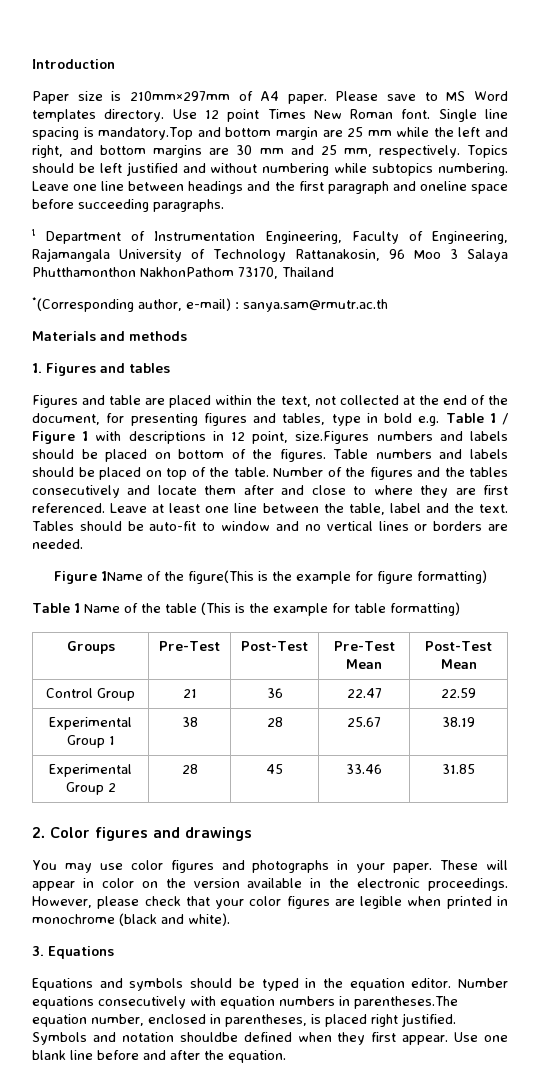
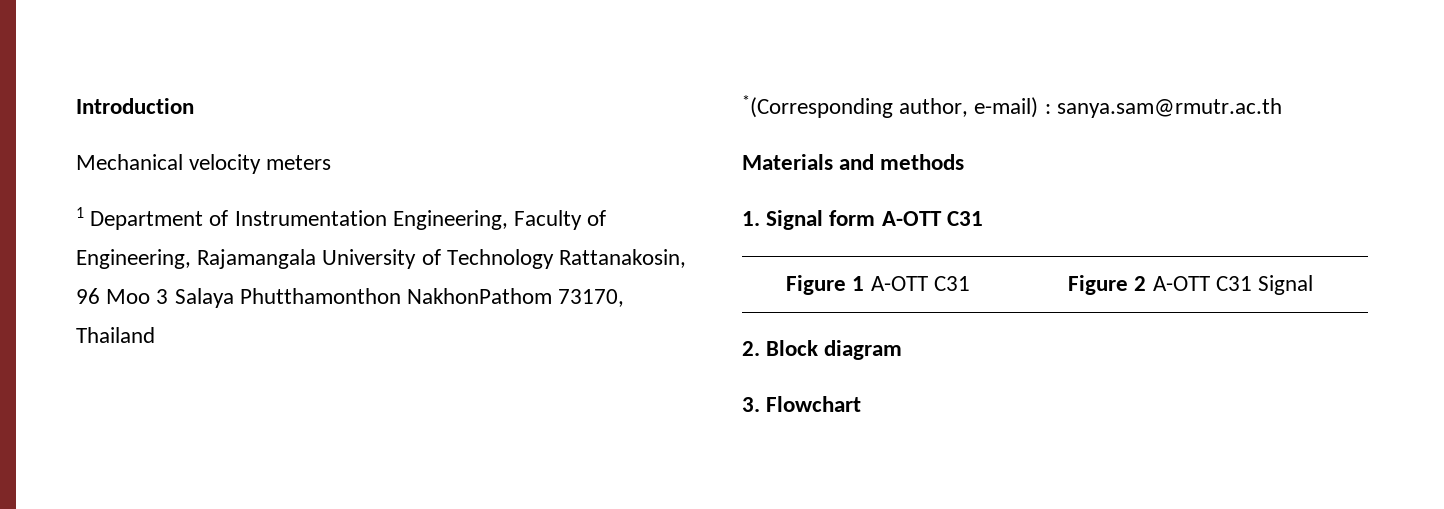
- Paper size is 210mm×297mm of A4 paper. Please save to MS Word templates directory. Use 12 point Times New Roman font. Single line spacing is mandatory.Top and bottom margin are 25 mm while the left and right, and bottom margins are 30 mm and 25 mm, respectively. Topics should be left justified and without numbering while subtopics numbering. Leave one line between headings and the first paragraph and oneline space before succeeding paragraphs.
+ Mechanical velocity meters
- 1. Figures and tables
- Figures and table are placed within the text, not collected at the end of the document, for presenting figures and tables, type in bold e.g. Table 1 / Figure 1 with descriptions in 12 point, size.Figures numbers and labels should be placed on bottom of the figures. Table numbers and labels should be placed on top of the table. Number of the figures and the tables consecutively and locate them after and close to where they are first referenced. Leave at least one line between the table, label and the text. Tables should be auto-fit to window and no vertical lines or borders are needed.
- Figure 1Name of the figure(This is the example for figure formatting)
- Table 1 Name of the table (This is the example for table formatting)
- Groups | Pre-Test | Post-Test | Pre-Test Mean | Post-Test Mean
- Control Group | 21 | 36 | 22.47 | 22.59
- Experimental Group 1 | 38 | 28 | 25.67 | 38.19
- Experimental Group 2 | 28 | 45 | 33.46 | 31.85
- 2. Color figures and drawings
- You may use color figures and photographs in your paper. These will appear in color on the version available in the electronic proceedings. However, please check that your color figures are legible when printed in monochrome (black and white).
- 3. Equations
- Equations and symbols should be typed in the equation editor. Number equations consecutively with equation numbers in parentheses.The equation number, enclosed in parentheses, is placed right justified. Symbols and notation shouldbe defined when they first appear. Use one blank line before and after the equation.
+ 1. Signal form A-OTT C31
+ Figure 1 A-OTT C31 | Figure 2 A-OTT C31 Signal
+ 2. Block diagram
+ 3. Flowchart

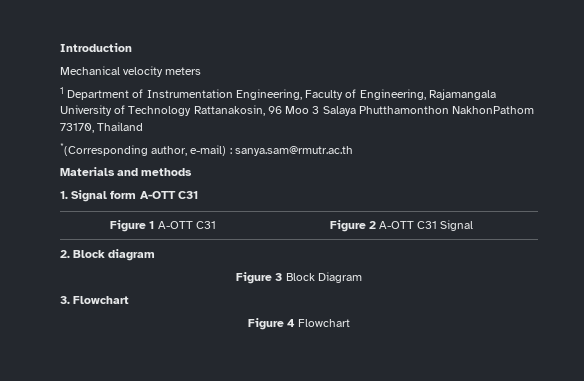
+ Figure 3 Block Diagram
+ Figure 4 Flowchart

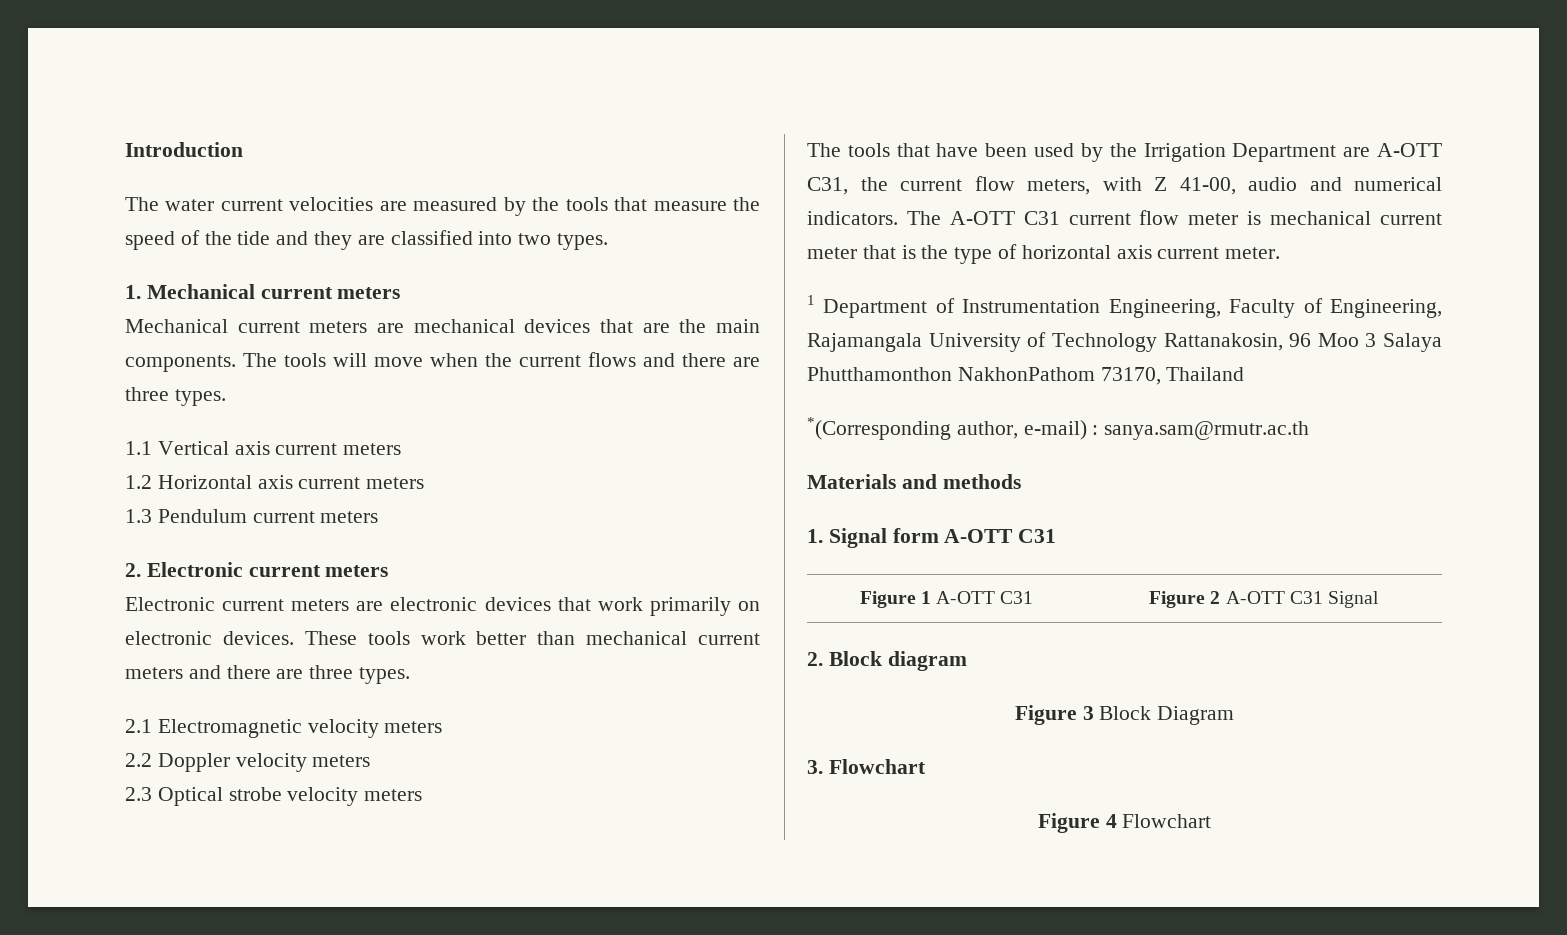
- Mechanical velocity meters
+ The water current velocities are measured by the tools that measure the speed of the tide and they are classified into two types.
+ 1. Mechanical current meters
+ Mechanical current meters are mechanical devices that are the main components. The tools will move when the current flows and there are three types.
+ 1.1 Vertical axis current meters
+ 1.2 Horizontal axis current meters
+ 1.3 Pendulum current meters
+ 2. Electronic current meters
+ Electronic current meters are electronic devices that work primarily on electronic devices. These tools work better than mechanical current meters and there are three types.
+ 2.1 Electromagnetic velocity meters
+ 2.2 Doppler velocity meters
+ 2.3 Optical strobe velocity meters
+ The tools that have been used by the Irrigation Department are A-OTT C31, the current flow meters, with Z 41-00, audio and numerical indicators. The A-OTT C31 current flow meter is mechanical current meter that is the type of horizontal axis current meter.

